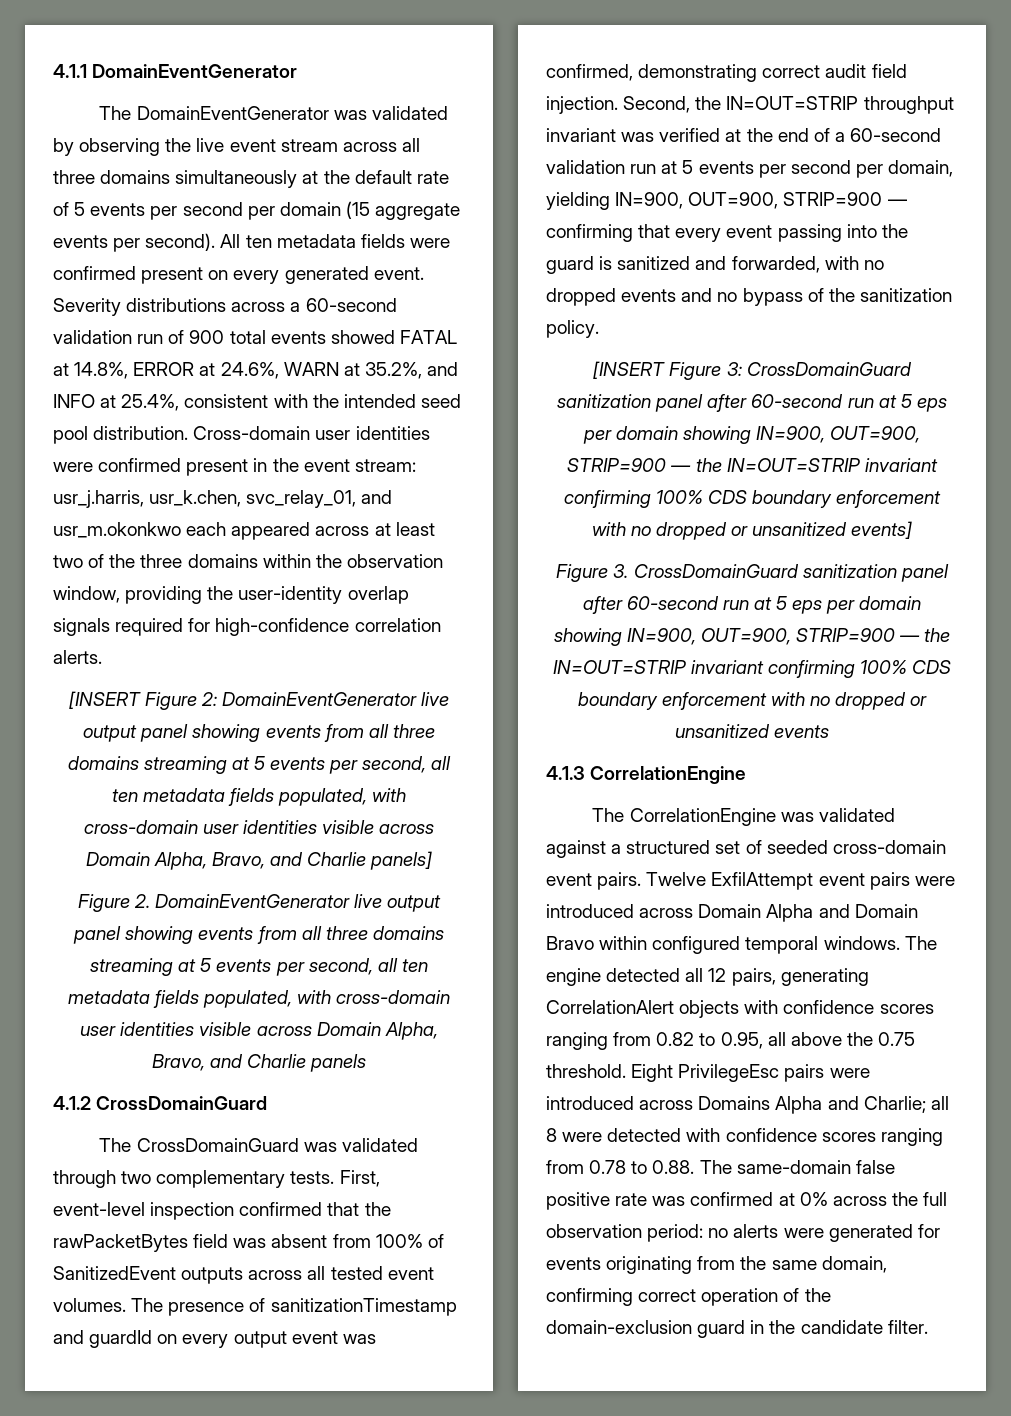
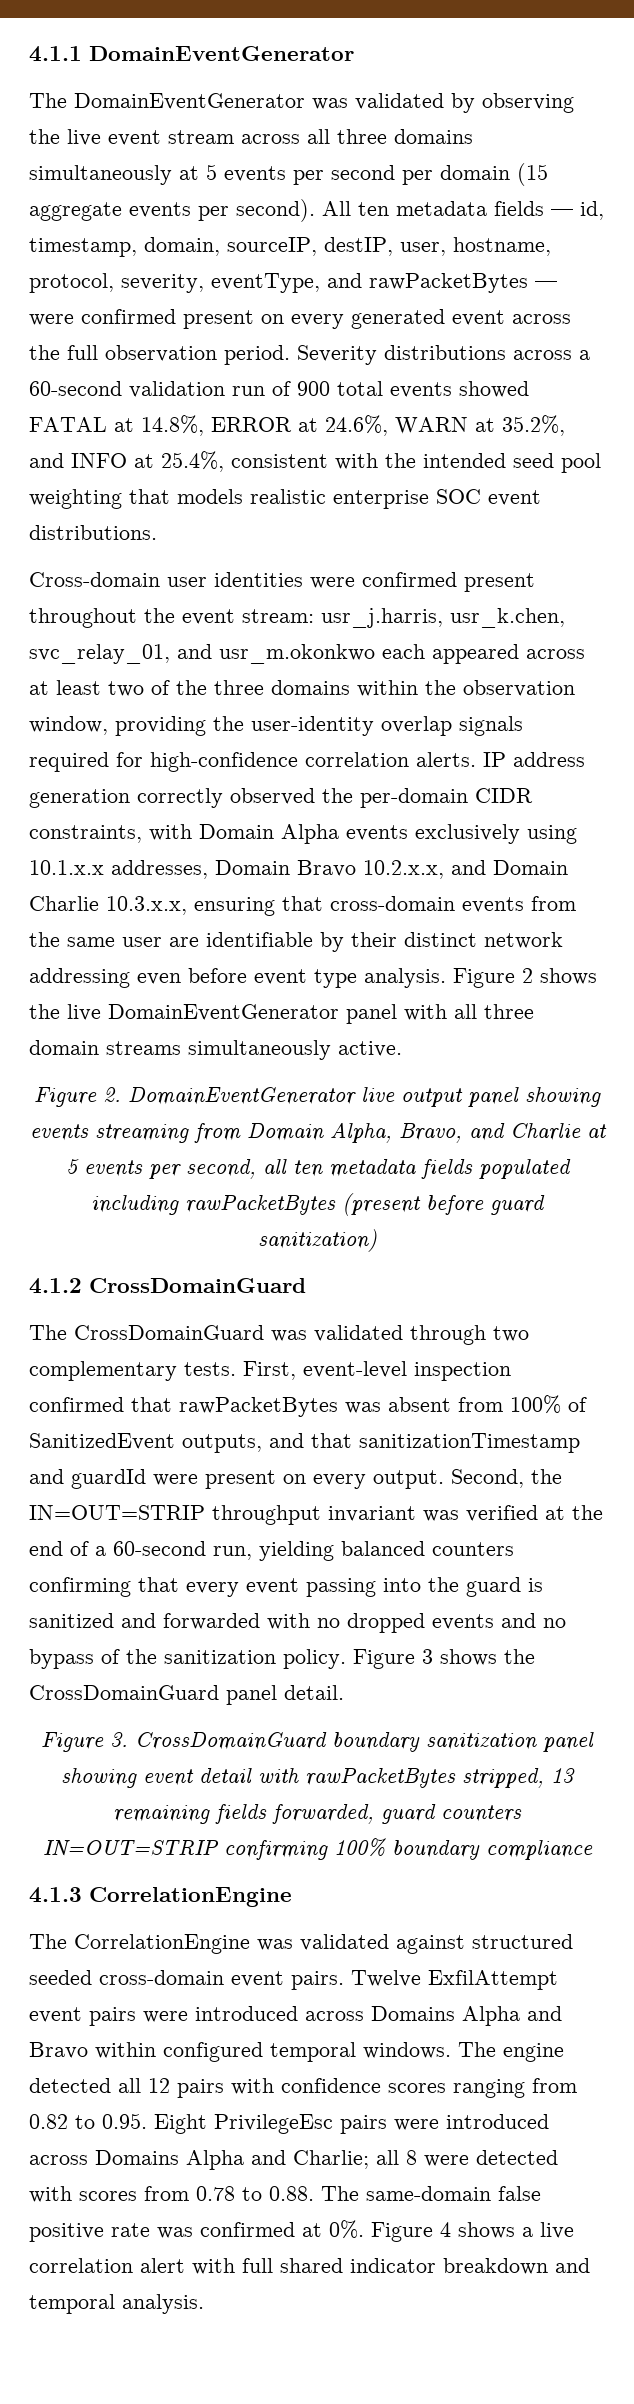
- The DomainEventGenerator was validated by observing the live event stream across all three domains simultaneously at the default rate of 5 events per second per domain (15 aggregate events per second).
+ The DomainEventGenerator was validated by observing the live event stream across all three domains simultaneously at 5 events per second per domain (15 aggregate events per second).
- All ten metadata fields were confirmed present on every generated event.
+ All ten metadata fields — id, timestamp, domain, sourceIP, destIP, user, hostname, protocol, severity, eventType, and rawPacketBytes — were confirmed present on every generated event across the full observation period.
- Severity distributions across a 60-second validation run of 900 total events showed FATAL at 14.8%, ERROR at 24.6%, WARN at 35.2%, and INFO at 25.4%, consistent with the intended seed pool distribution. Cross-domain user identities were confirmed present in the event stream:
+ Severity distributions across a 60-second validation run of 900 total events showed FATAL at 14.8%, ERROR at 24.6%, WARN at 35.2%, and INFO at 25.4%, consistent with the intended seed pool weighting that models realistic enterprise SOC event distributions.
+ Cross-domain user identities were confirmed present throughout the event stream:
- usr_j.harris, usr_k.chen, svc_relay_01, and usr_m.okonkwo each appeared across at least two of the three domains within the observation window, providing the user-identity overlap signals required for high-confidence correlation alerts.
- [INSERT Figure 2: DomainEventGenerator live output panel showing events from all three domains streaming at 5 events per second, all ten metadata fields populated, with cross-domain user identities visible across Domain Alpha, Bravo, and Charlie panels]
- Figure 2. DomainEventGenerator live output panel showing events from all three domains streaming at 5 events per second, all ten metadata fields populated, with cross-domain user identities visible across Domain Alpha, Bravo, and Charlie panels
+ usr_j.harris, usr_k.chen, svc_relay_01, and usr_m.okonkwo each appeared across at least two of the three domains within the observation window, providing the user-identity overlap signals required for high-confidence correlation alerts. IP address generation correctly observed the per-domain CIDR constraints, with Domain Alpha events exclusively using 10.1.x.x addresses, Domain Bravo 10.2.x.x, and Domain Charlie 10.3.x.x, ensuring that cross-domain events from the same user are identifiable by their distinct network addressing even before event type analysis. Figure 2 shows the live DomainEventGenerator panel with all three domain streams simultaneously active.
+ Figure 2. DomainEventGenerator live output panel showing events streaming from Domain Alpha, Bravo, and Charlie at 5 events per second, all ten metadata fields populated including rawPacketBytes (present before guard sanitization)
- First, event-level inspection confirmed that the rawPacketBytes field was absent from 100% of SanitizedEvent outputs across all tested event volumes. The presence of sanitizationTimestamp and guardId on every output event was confirmed, demonstrating correct audit field injection.
+ First, event-level inspection confirmed that rawPacketBytes was absent from 100% of SanitizedEvent outputs, and that sanitizationTimestamp and guardId were present on every output.
- Second, the IN=OUT=STRIP throughput invariant was verified at the end of a 60-second validation run at 5 events per second per domain, yielding IN=900, OUT=900, STRIP=900 — confirming that every event passing into the guard is sanitized and forwarded, with no dropped events and no bypass of the sanitization policy.
- [INSERT Figure 3: CrossDomainGuard sanitization panel after 60-second run at 5 eps per domain showing IN=900, OUT=900, STRIP=900 — the IN=OUT=STRIP invariant confirming 100% CDS boundary enforcement with no dropped or unsanitized events]
+ Second, the IN=OUT=STRIP throughput invariant was verified at the end of a 60-second run, yielding balanced counters confirming that every event passing into the guard is sanitized and forwarded with no dropped events and no bypass of the sanitization policy. Figure 3 shows the CrossDomainGuard panel detail.
- Figure 3. CrossDomainGuard sanitization panel after 60-second run at 5 eps per domain showing IN=900, OUT=900, STRIP=900 — the IN=OUT=STRIP invariant confirming 100% CDS boundary enforcement with no dropped or unsanitized events
+ Figure 3. CrossDomainGuard boundary sanitization panel showing event detail with rawPacketBytes stripped, 13 remaining fields forwarded, guard counters IN=OUT=STRIP confirming 100% boundary compliance
- The CorrelationEngine was validated against a structured set of seeded cross-domain event pairs.
+ The CorrelationEngine was validated against structured seeded cross-domain event pairs.
- Twelve ExfilAttempt event pairs were introduced across Domain Alpha and Domain Bravo within configured temporal windows.
+ Twelve ExfilAttempt event pairs were introduced across Domains Alpha and Bravo within configured temporal windows.
- The engine detected all 12 pairs, generating CorrelationAlert objects with confidence scores ranging from 0.82 to 0.95, all above the 0.75 threshold. Eight PrivilegeEsc pairs were introduced across Domains Alpha and Charlie; all 8 were detected with confidence scores ranging from 0.78 to 0.88. The same-domain false positive rate was confirmed at 0% across the full observation period: no alerts were generated for events originating from the same domain, confirming correct operation of the domain-exclusion guard in the candidate filter.
+ The engine detected all 12 pairs with confidence scores ranging from 0.82 to 0.95. Eight PrivilegeEsc pairs were introduced across Domains Alpha and Charlie; all 8 were detected with scores from 0.78 to 0.88. The same-domain false positive rate was confirmed at 0%. Figure 4 shows a live correlation alert with full shared indicator breakdown and temporal analysis.

